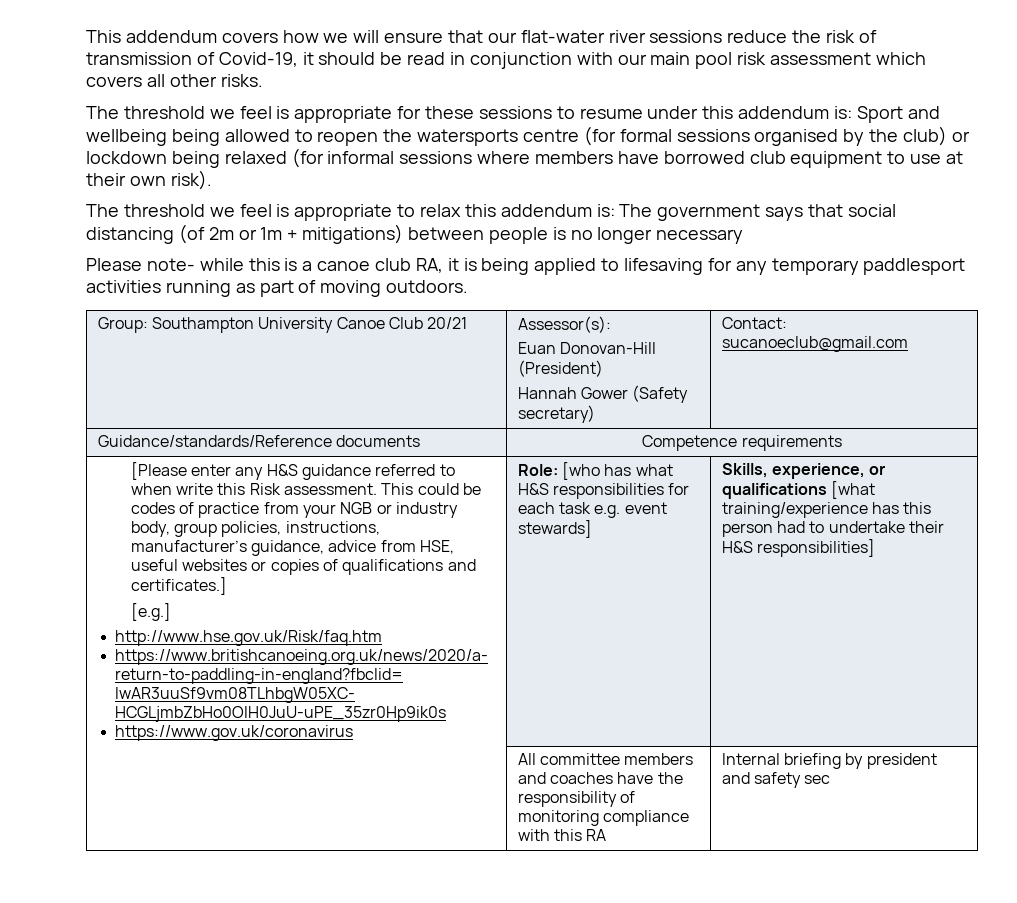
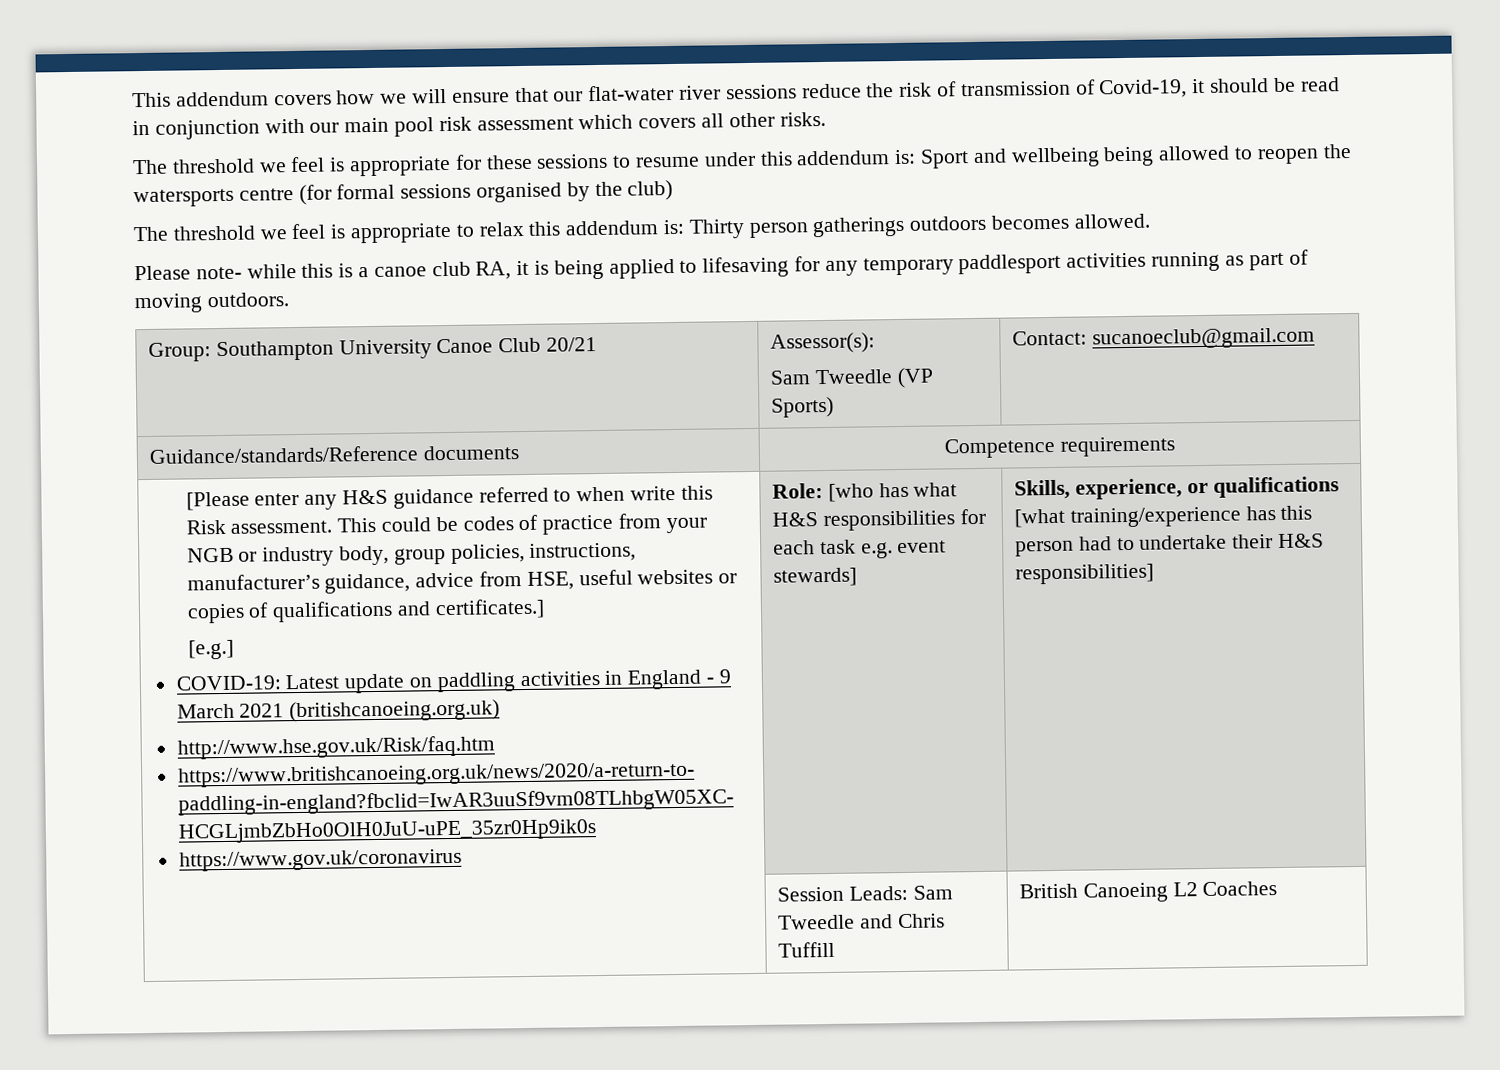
- The threshold we feel is appropriate for these sessions to resume under this addendum is: Sport and wellbeing being allowed to reopen the watersports centre (for formal sessions organised by the club) or lockdown being relaxed (for informal sessions where members have borrowed club equipment to use at their own risk).
+ The threshold we feel is appropriate for these sessions to resume under this addendum is: Sport and wellbeing being allowed to reopen the watersports centre (for formal sessions organised by the club)
- The threshold we feel is appropriate to relax this addendum is: The government says that social distancing (of 2m or 1m + mitigations) between people is no longer necessary
+ The threshold we feel is appropriate to relax this addendum is: Thirty person gatherings outdoors becomes allowed.
  Group: Southampton University Canoe Club 20/21 | Assessor(s):
- Euan Donovan-Hill (President)
- Hannah Gower (Safety secretary) | Contact: sucanoeclub@gmail.com
+ Sam Tweedle (VP Sports) | Contact: sucanoeclub@gmail.com
+ COVID-19: Latest update on paddling activities in England - 9 March 2021 (britishcanoeing.org.uk)
- | All committee members and coaches have the responsibility of monitoring compliance with this RA | Internal briefing by president and safety sec
+ | Session Leads: Sam Tweedle and Chris Tuffill | British Canoeing L2 Coaches

